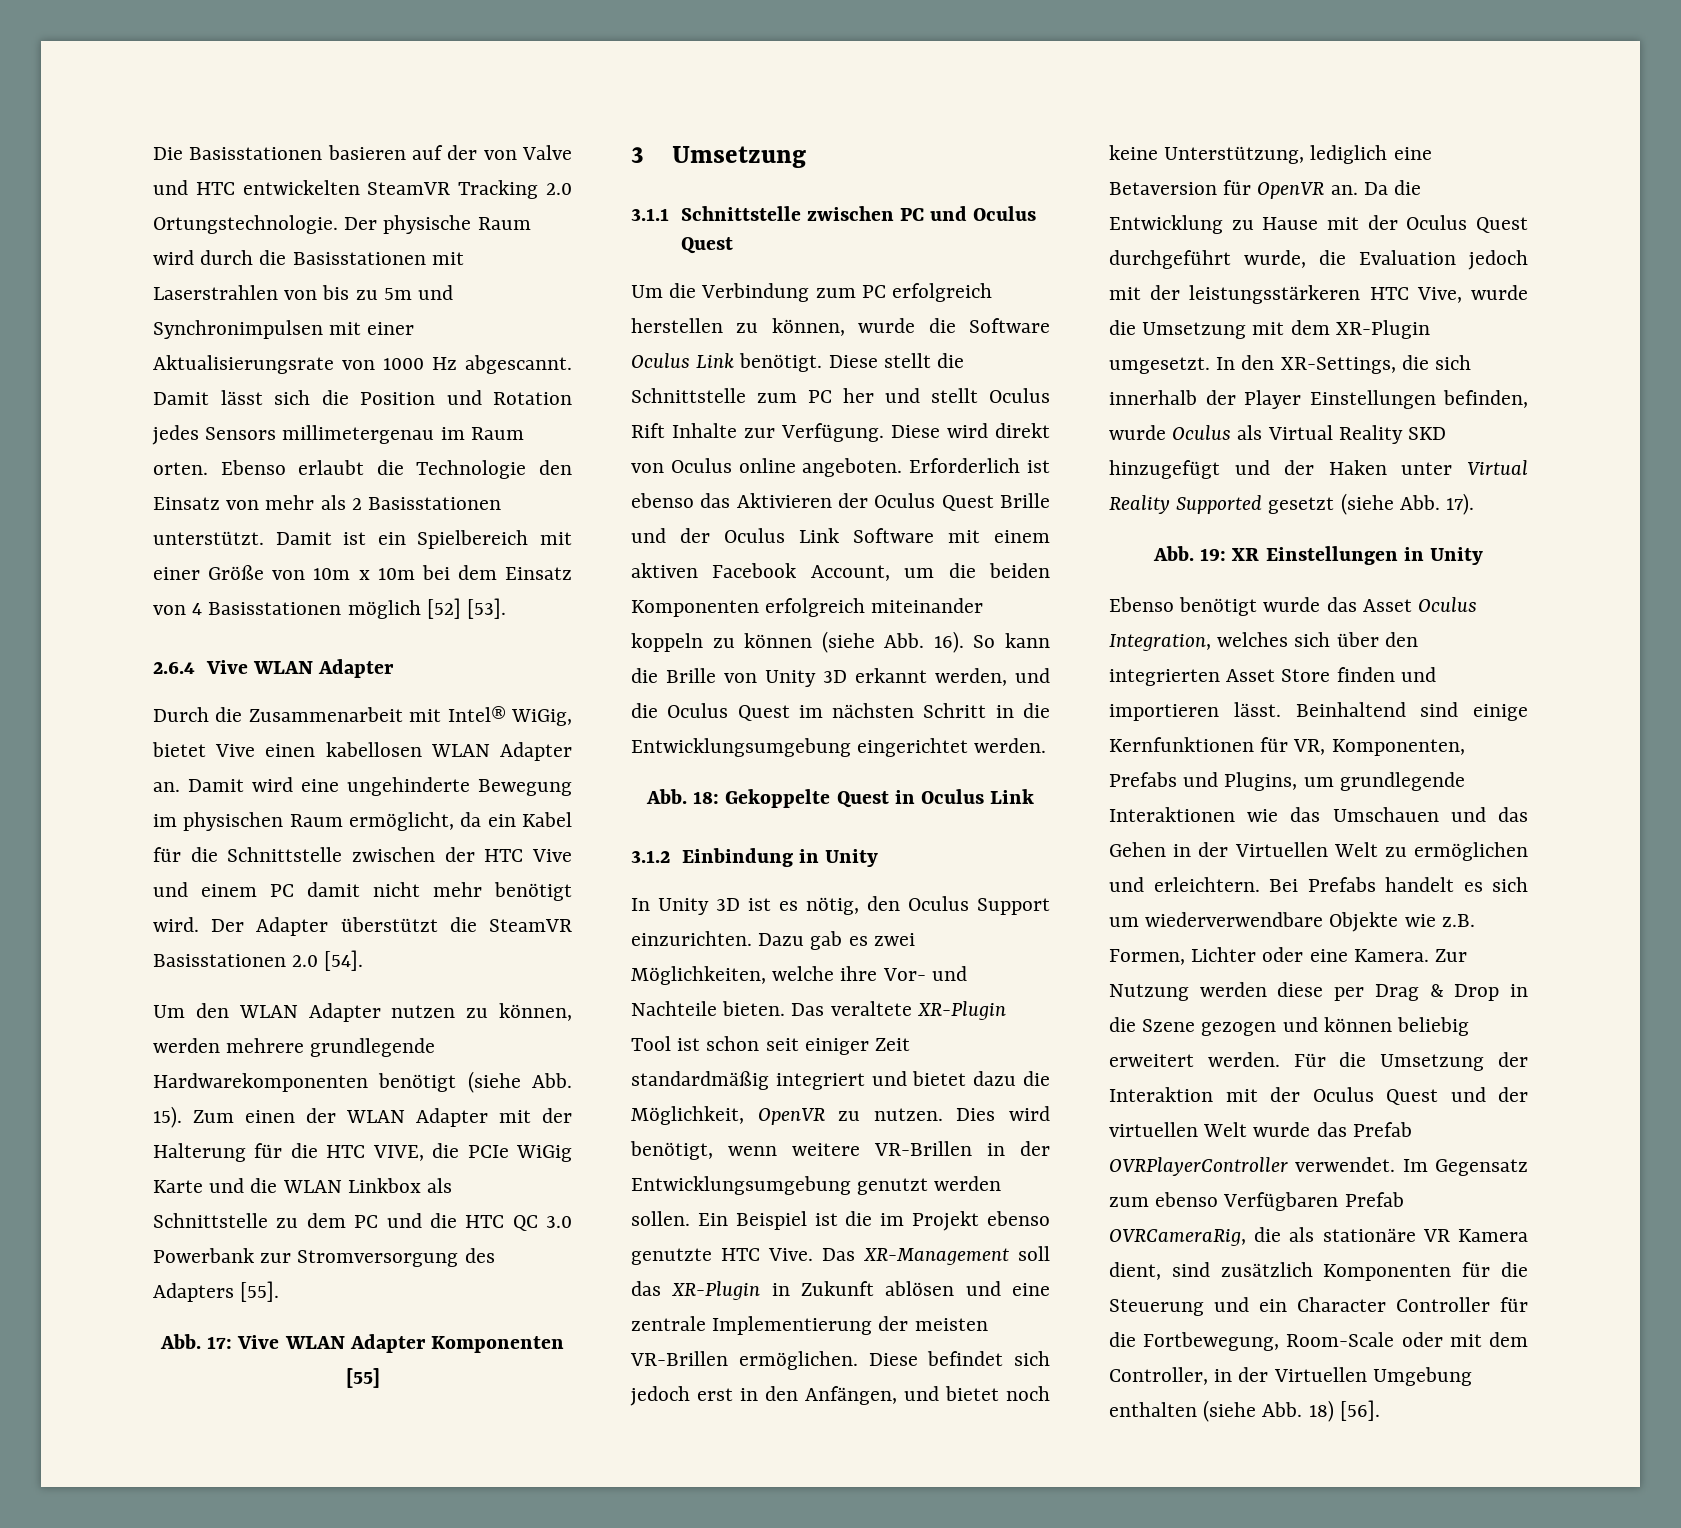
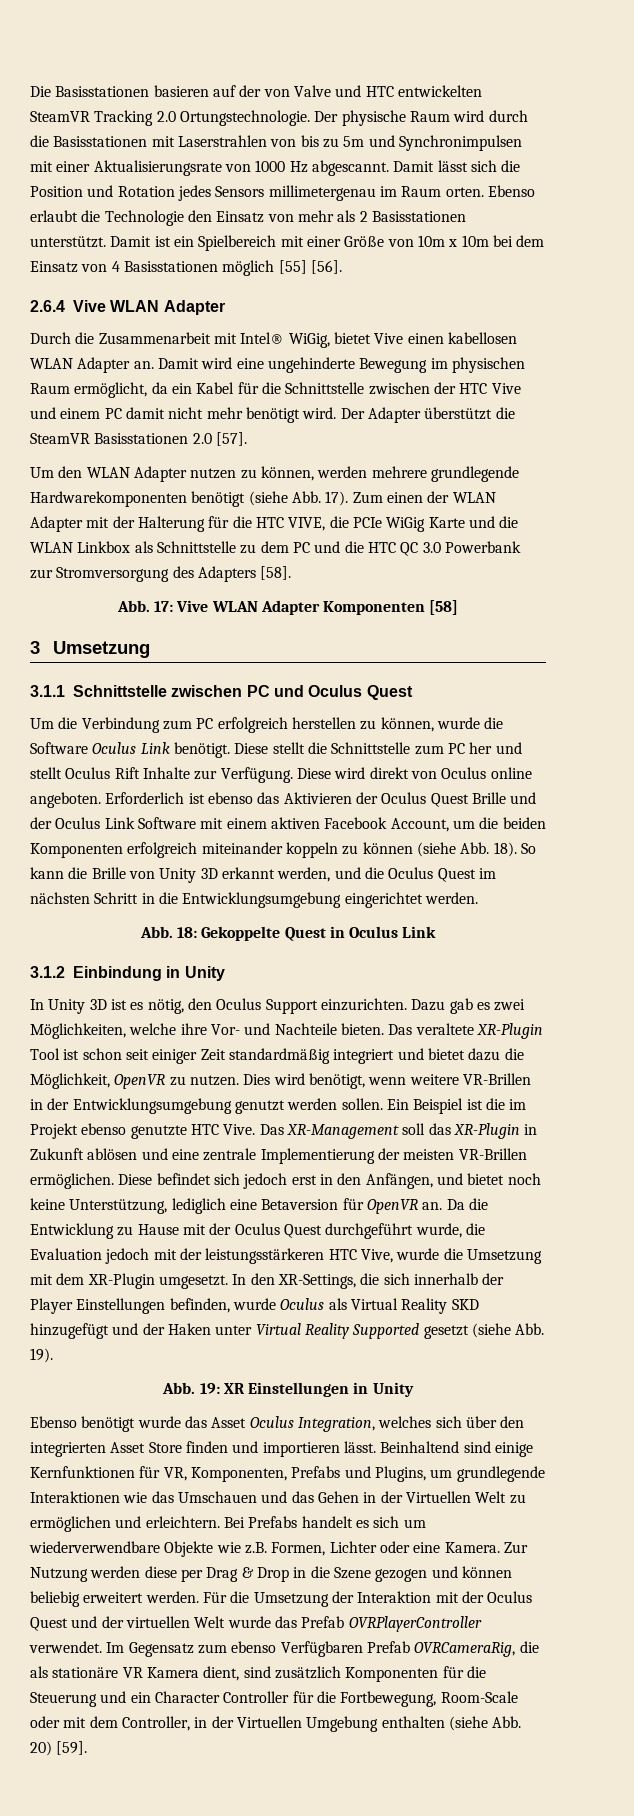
- Damit ist ein Spielbereich mit einer Größe von 10m x 10m bei dem Einsatz von 4 Basisstationen möglich [52] [53].
+ Damit ist ein Spielbereich mit einer Größe von 10m x 10m bei dem Einsatz von 4 Basisstationen möglich [55] [56].
- Der Adapter überstützt die SteamVR Basisstationen 2.0 [54].
+ Der Adapter überstützt die SteamVR Basisstationen 2.0 [57].
- Um den WLAN Adapter nutzen zu können, werden mehrere grundlegende Hardwarekomponenten benötigt (siehe Abb. 15).
+ Um den WLAN Adapter nutzen zu können, werden mehrere grundlegende Hardwarekomponenten benötigt (siehe Abb. 17).
- Zum einen der WLAN Adapter mit der Halterung für die HTC VIVE, die PCIe WiGig Karte und die WLAN Linkbox als Schnittstelle zu dem PC und die HTC QC 3.0 Powerbank zur Stromversorgung des Adapters [55].
+ Zum einen der WLAN Adapter mit der Halterung für die HTC VIVE, die PCIe WiGig Karte und die WLAN Linkbox als Schnittstelle zu dem PC und die HTC QC 3.0 Powerbank zur Stromversorgung des Adapters [58].
- Abb. 17: Vive WLAN Adapter Komponenten [55]
+ Abb. 17: Vive WLAN Adapter Komponenten [58]
- Erforderlich ist ebenso das Aktivieren der Oculus Quest Brille und der Oculus Link Software mit einem aktiven Facebook Account, um die beiden Komponenten erfolgreich miteinander koppeln zu können (siehe Abb. 16).
+ Erforderlich ist ebenso das Aktivieren der Oculus Quest Brille und der Oculus Link Software mit einem aktiven Facebook Account, um die beiden Komponenten erfolgreich miteinander koppeln zu können (siehe Abb. 18).
- In den XR-Settings, die sich innerhalb der Player Einstellungen befinden, wurde Oculus als Virtual Reality SKD hinzugefügt und der Haken unter Virtual Reality Supported gesetzt (siehe Abb. 17).
+ In den XR-Settings, die sich innerhalb der Player Einstellungen befinden, wurde Oculus als Virtual Reality SKD hinzugefügt und der Haken unter Virtual Reality Supported gesetzt (siehe Abb. 19).
- Im Gegensatz zum ebenso Verfügbaren Prefab OVRCameraRig, die als stationäre VR Kamera dient, sind zusätzlich Komponenten für die Steuerung und ein Character Controller für die Fortbewegung, Room-Scale oder mit dem Controller, in der Virtuellen Umgebung enthalten (siehe Abb. 18) [56].
+ Im Gegensatz zum ebenso Verfügbaren Prefab OVRCameraRig, die als stationäre VR Kamera dient, sind zusätzlich Komponenten für die Steuerung und ein Character Controller für die Fortbewegung, Room-Scale oder mit dem Controller, in der Virtuellen Umgebung enthalten (siehe Abb. 20) [59].

